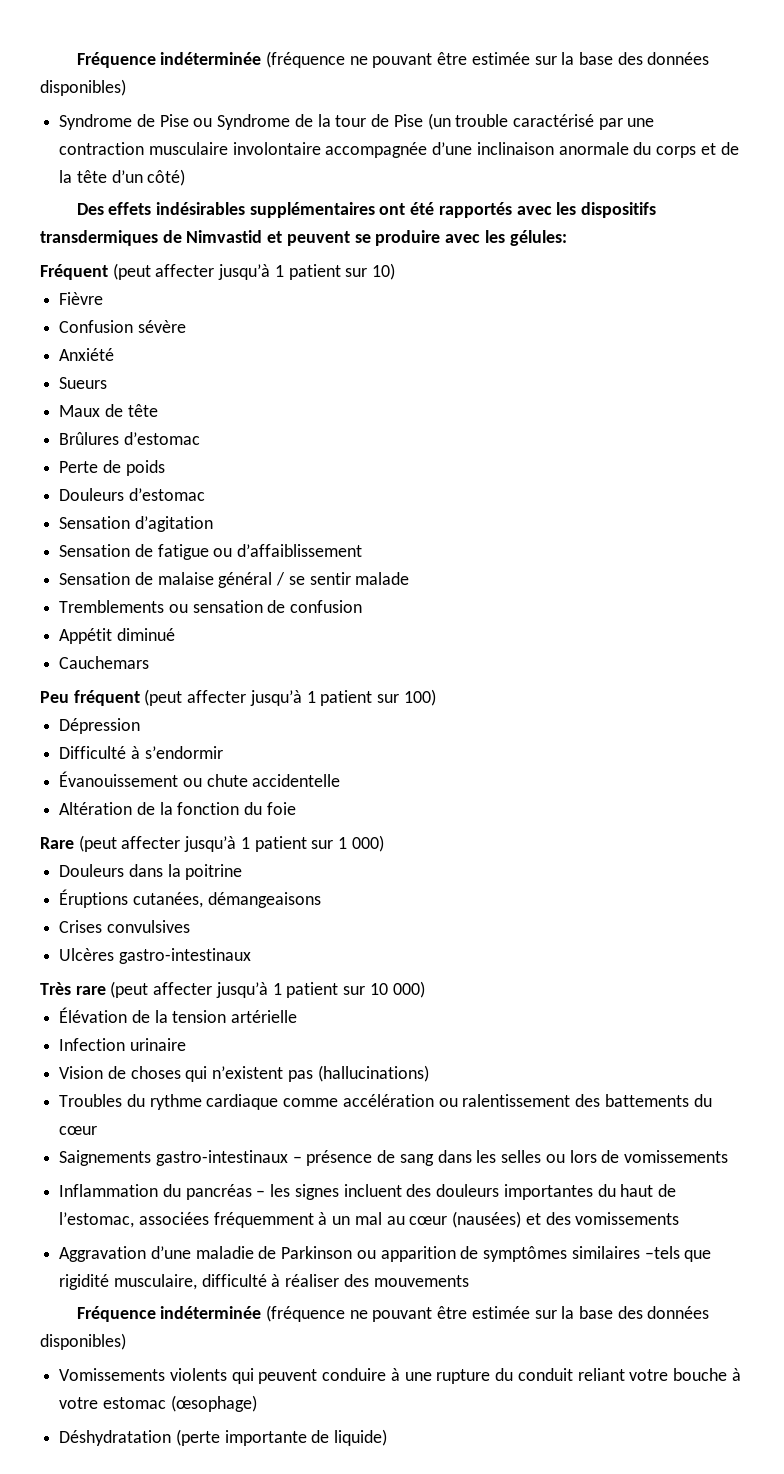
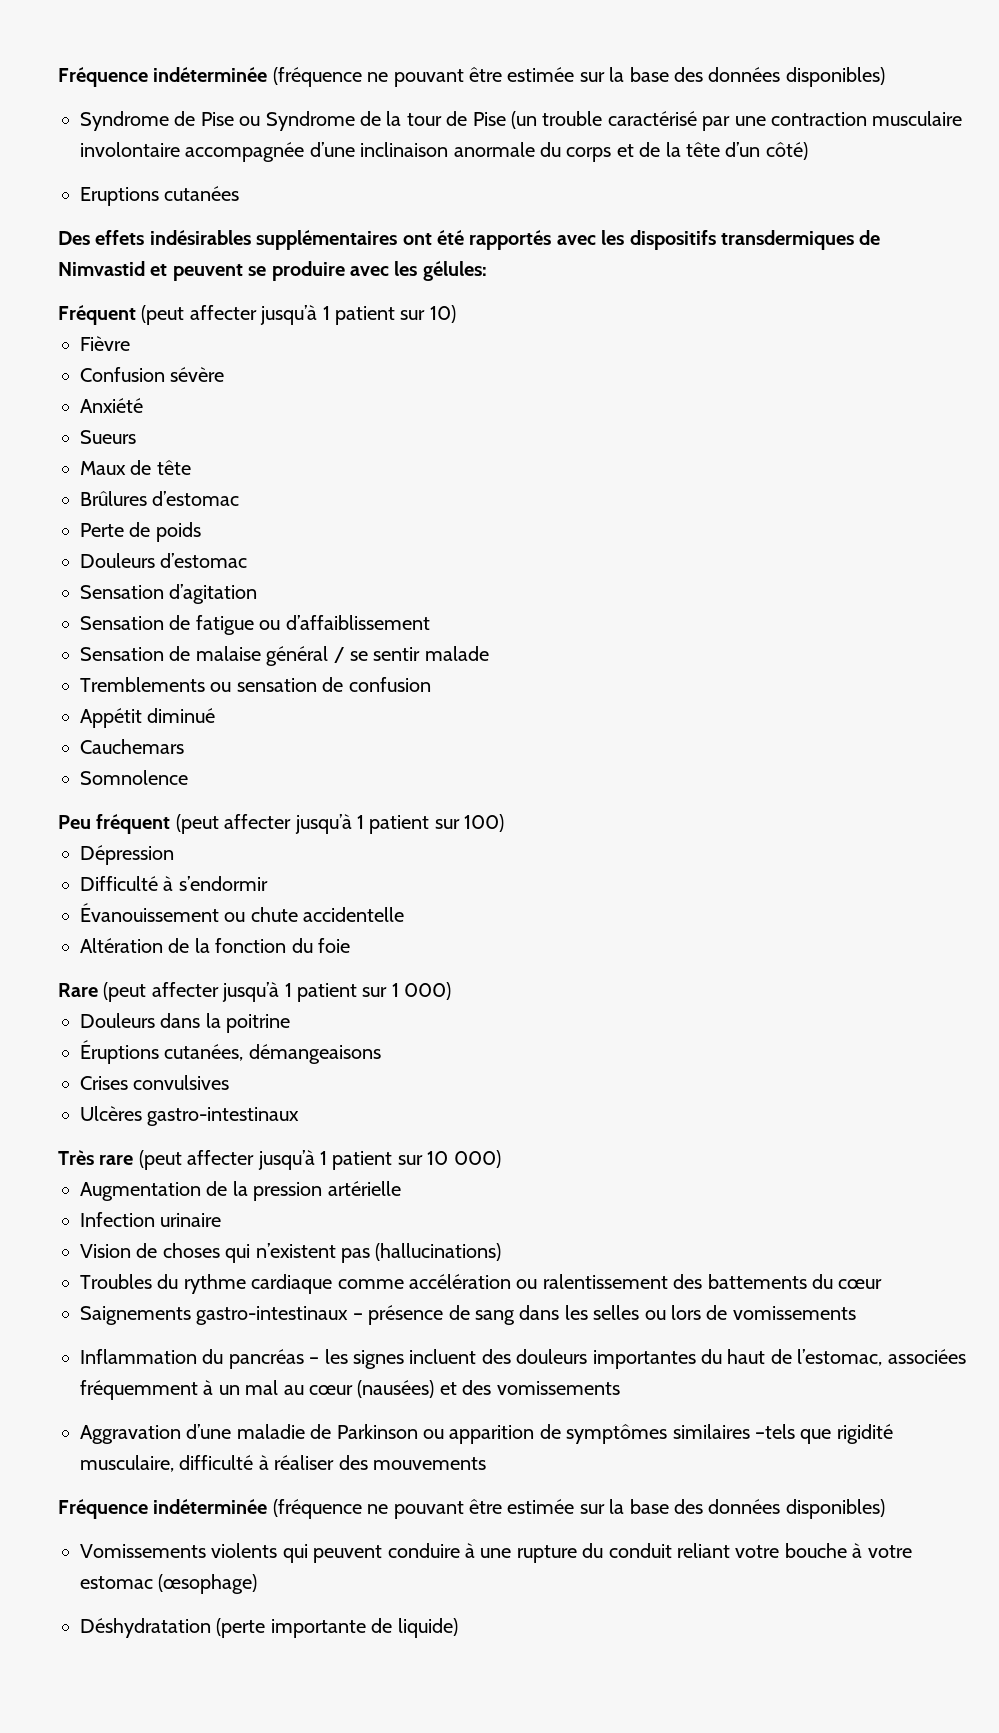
+ Eruptions cutanées
+ Somnolence
- Élévation de la tension artérielle
+ Augmentation de la pression artérielle

